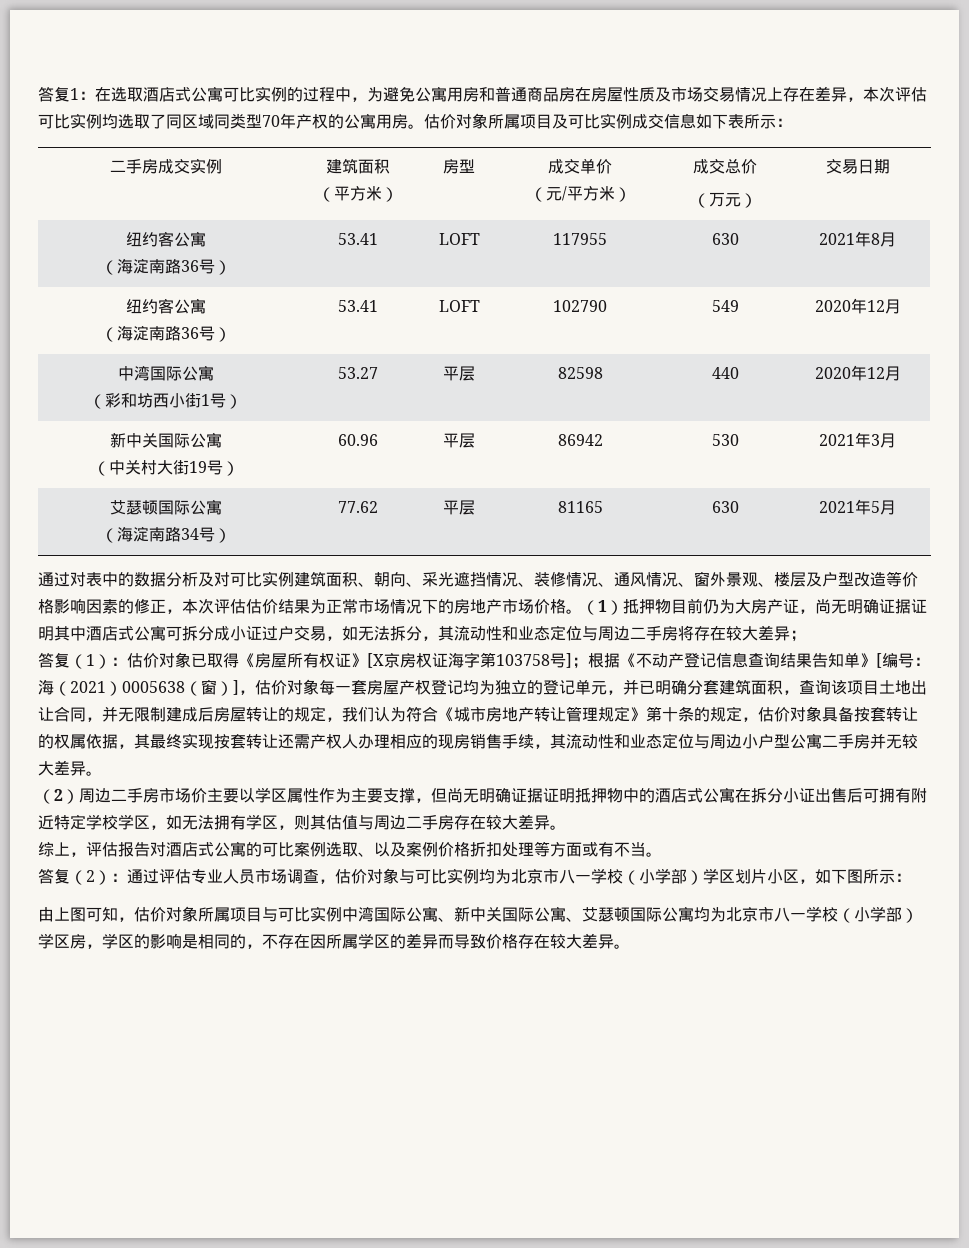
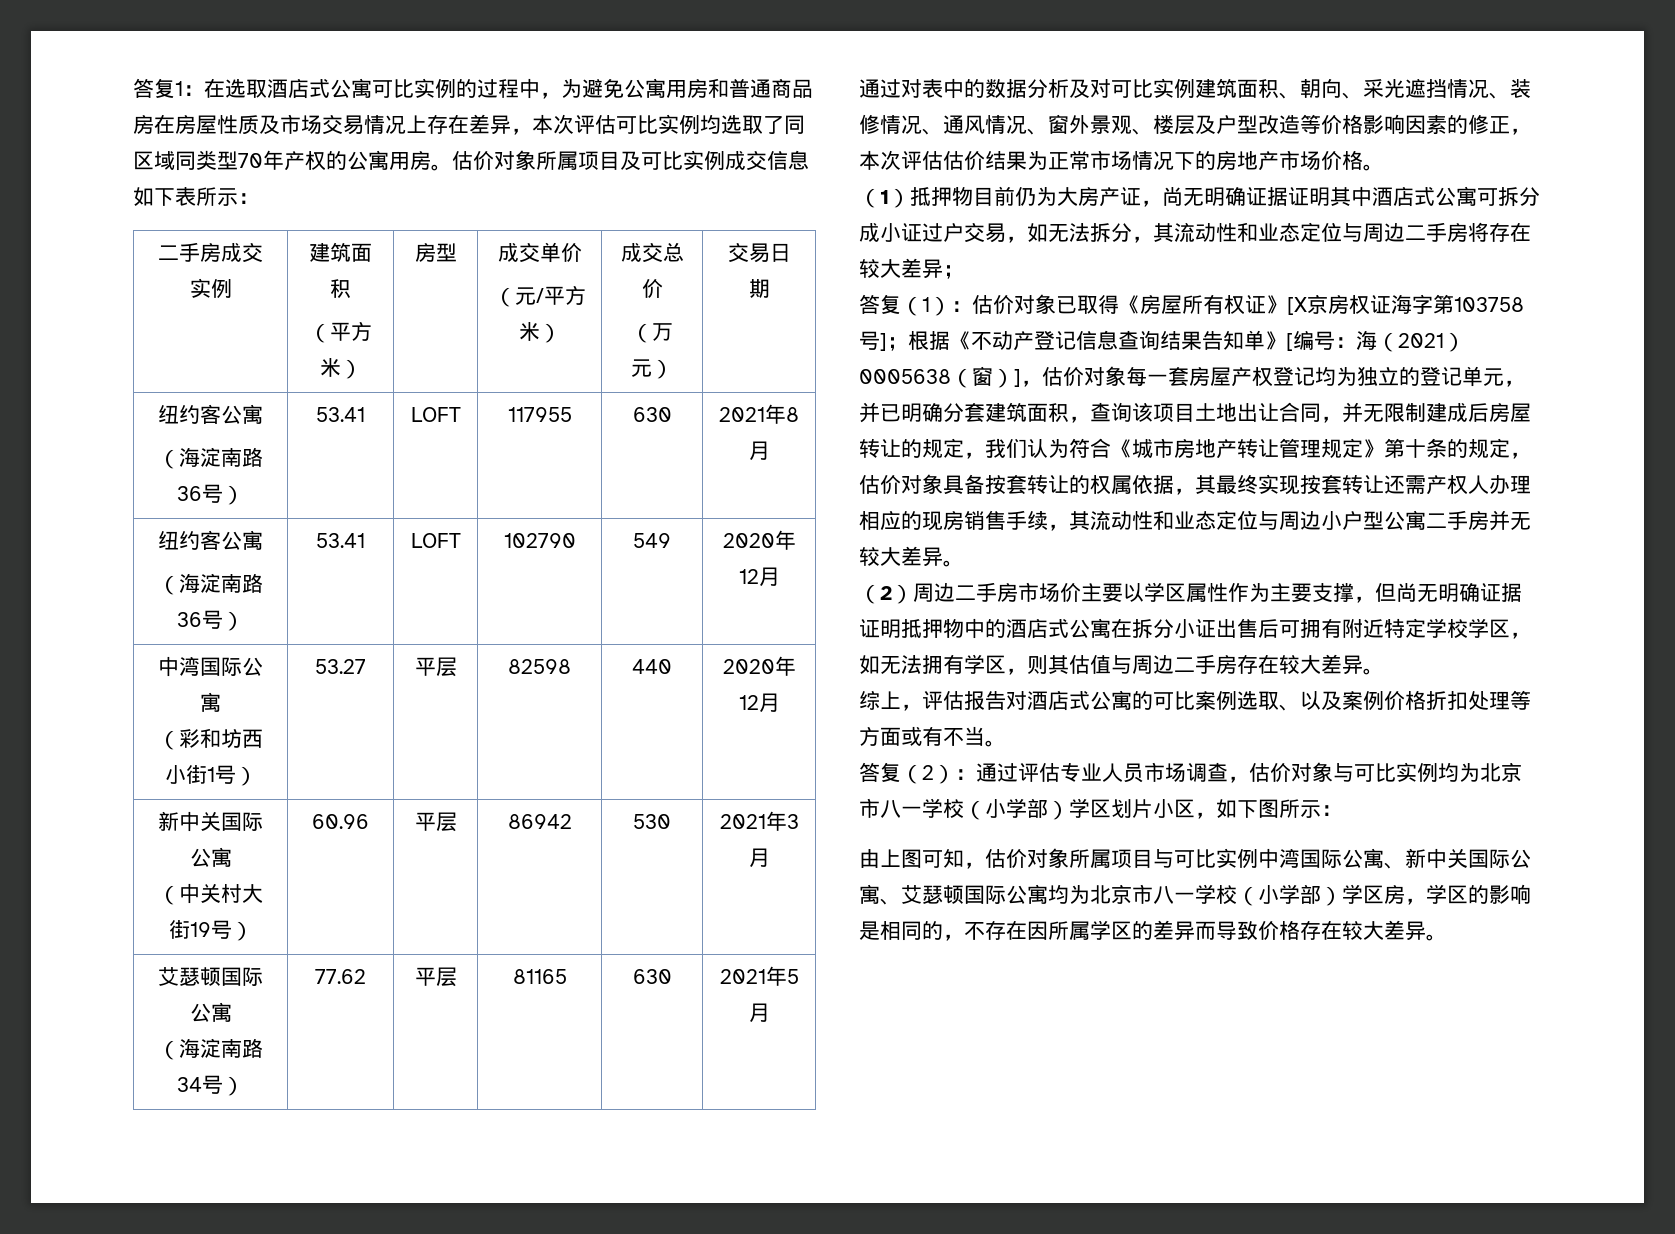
- 通过对表中的数据分析及对可比实例建筑面积、朝向、采光遮挡情况、装修情况、通风情况、窗外景观、楼层及户型改造等价格影响因素的修正，本次评估估价结果为正常市场情况下的房地产市场价格。（1）抵押物目前仍为大房产证，尚无明确证据证明其中酒店式公寓可拆分成小证过户交易，如无法拆分，其流动性和业态定位与周边二手房将存在较大差异；
+ 通过对表中的数据分析及对可比实例建筑面积、朝向、采光遮挡情况、装修情况、通风情况、窗外景观、楼层及户型改造等价格影响因素的修正，本次评估估价结果为正常市场情况下的房地产市场价格。
+ （1）抵押物目前仍为大房产证，尚无明确证据证明其中酒店式公寓可拆分成小证过户交易，如无法拆分，其流动性和业态定位与周边二手房将存在较大差异；

